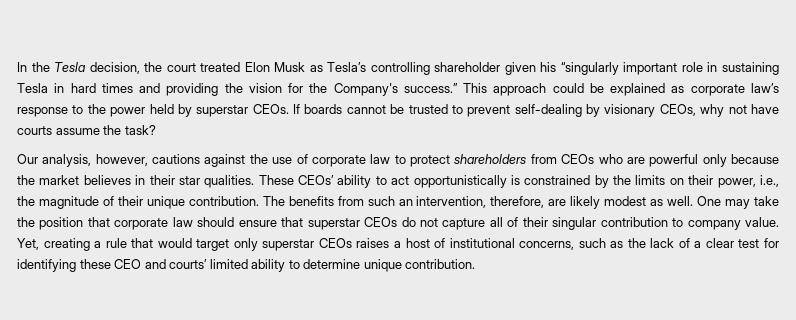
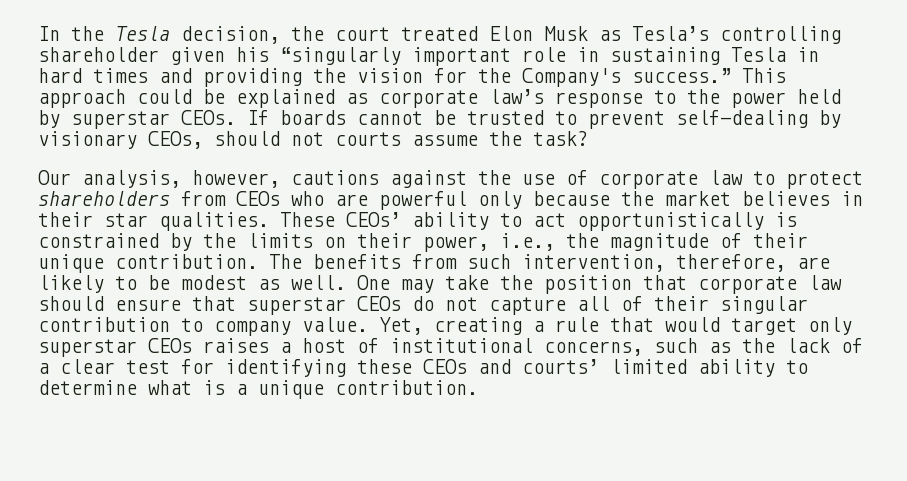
- If boards cannot be trusted to prevent self-dealing by visionary CEOs, why not have courts assume the task?
+ If boards cannot be trusted to prevent self-dealing by visionary CEOs, should not courts assume the task?
- The benefits from such an intervention, therefore, are likely modest as well.
+ The benefits from such intervention, therefore, are likely to be modest as well.
- Yet, creating a rule that would target only superstar CEOs raises a host of institutional concerns, such as the lack of a clear test for identifying these CEO and courts’ limited ability to determine unique contribution.
+ Yet, creating a rule that would target only superstar CEOs raises a host of institutional concerns, such as the lack of a clear test for identifying these CEOs and courts’ limited ability to determine what is a unique contribution.

